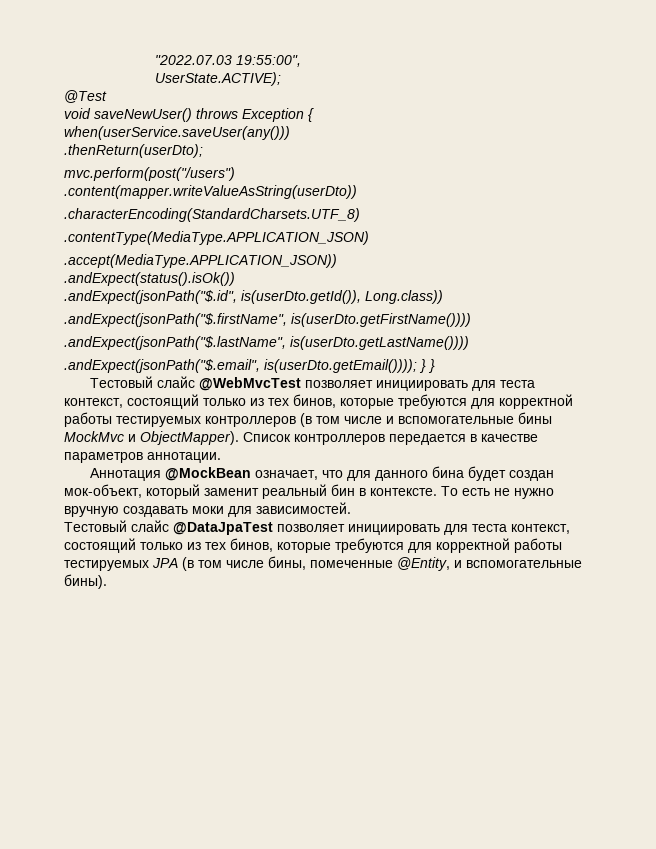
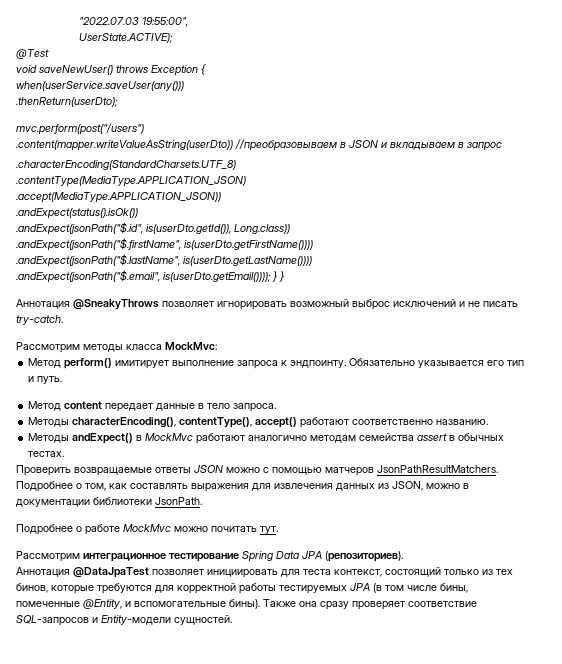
- .content(mapper.writeValueAsString(userDto))
+ .content(mapper.writeValueAsString(userDto)) //преобразовываем в JSON и вкладываем в запрос
- Тестовый слайс @WebMvcTest позволяет инициировать для теста контекст, состоящий только из тех бинов, которые требуются для корректной работы тестируемых контроллеров (в том числе и вспомогательные бины MockMvc и ObjectMapper). Список контроллеров передается в качестве параметров аннотации.
- Аннотация @MockBean означает, что для данного бина будет создан мок-объект, который заменит реальный бин в контексте. То есть не нужно вручную создавать моки для зависимостей.
- Тестовый слайс @DataJpaTest позволяет инициировать для теста контекст, состоящий только из тех бинов, которые требуются для корректной работы тестируемых JPA (в том числе бины, помеченные @Entity, и вспомогательные бины).
+ Аннотация @SneakyThrows позволяет игнорировать возможный выброс исключений и не писать try-catch.
+ Рассмотрим методы класса MockMvc:
+ Метод perform() имитирует выполнение запроса к эндпоинту. Обязательно указывается его тип и путь.
+ Метод content передает данные в тело запроса.
+ Методы characterEncoding(), contentType(), accept() работают соответственно названию.
+ Методы andExpect() в MockMvc работают аналогично методам семейства assert в обычных тестах.
+ Проверить возвращаемые ответы JSON можно с помощью матчеров JsonPathResultMatchers. Подробнее о том, как составлять выражения для извлечения данных из JSON, можно в документации библиотеки JsonPath.
+ Подробнее о работе MockMvc можно почитать тут.
+ Рассмотрим интеграционное тестирование Spring Data JPA (репозиториев).
+ Аннотация @DataJpaTest позволяет инициировать для теста контекст, состоящий только из тех бинов, которые требуются для корректной работы тестируемых JPA (в том числе бины, помеченные @Entity, и вспомогательные бины).
+ Также она сразу проверяет соответствие SQL-запросов и Entity-модели сущностей.

